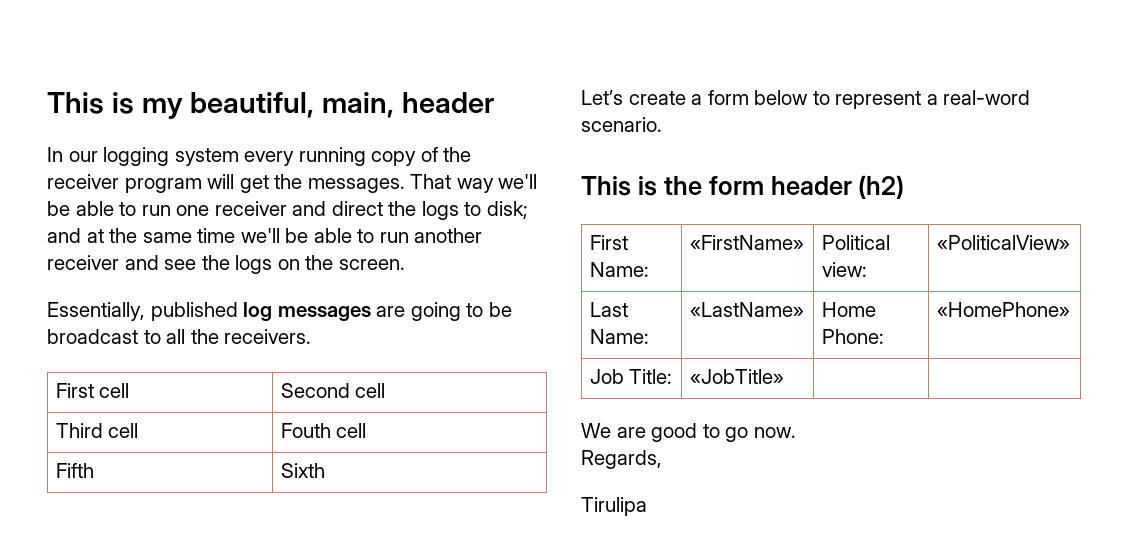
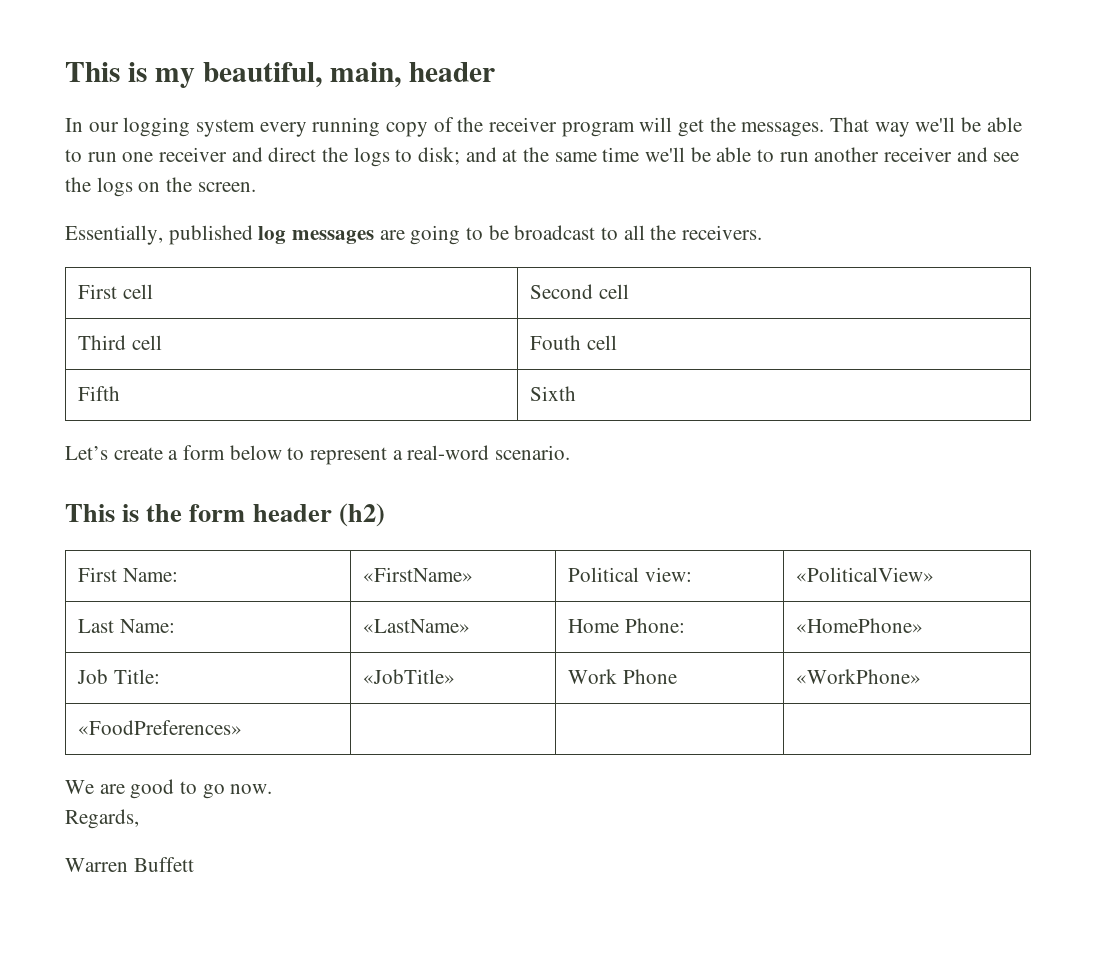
- Job Title: | «JobTitle» | |
+ Job Title: | «JobTitle» | Work Phone | «WorkPhone»
+ «FoodPreferences» | | |
- Tirulipa
+ Warren Buffett

